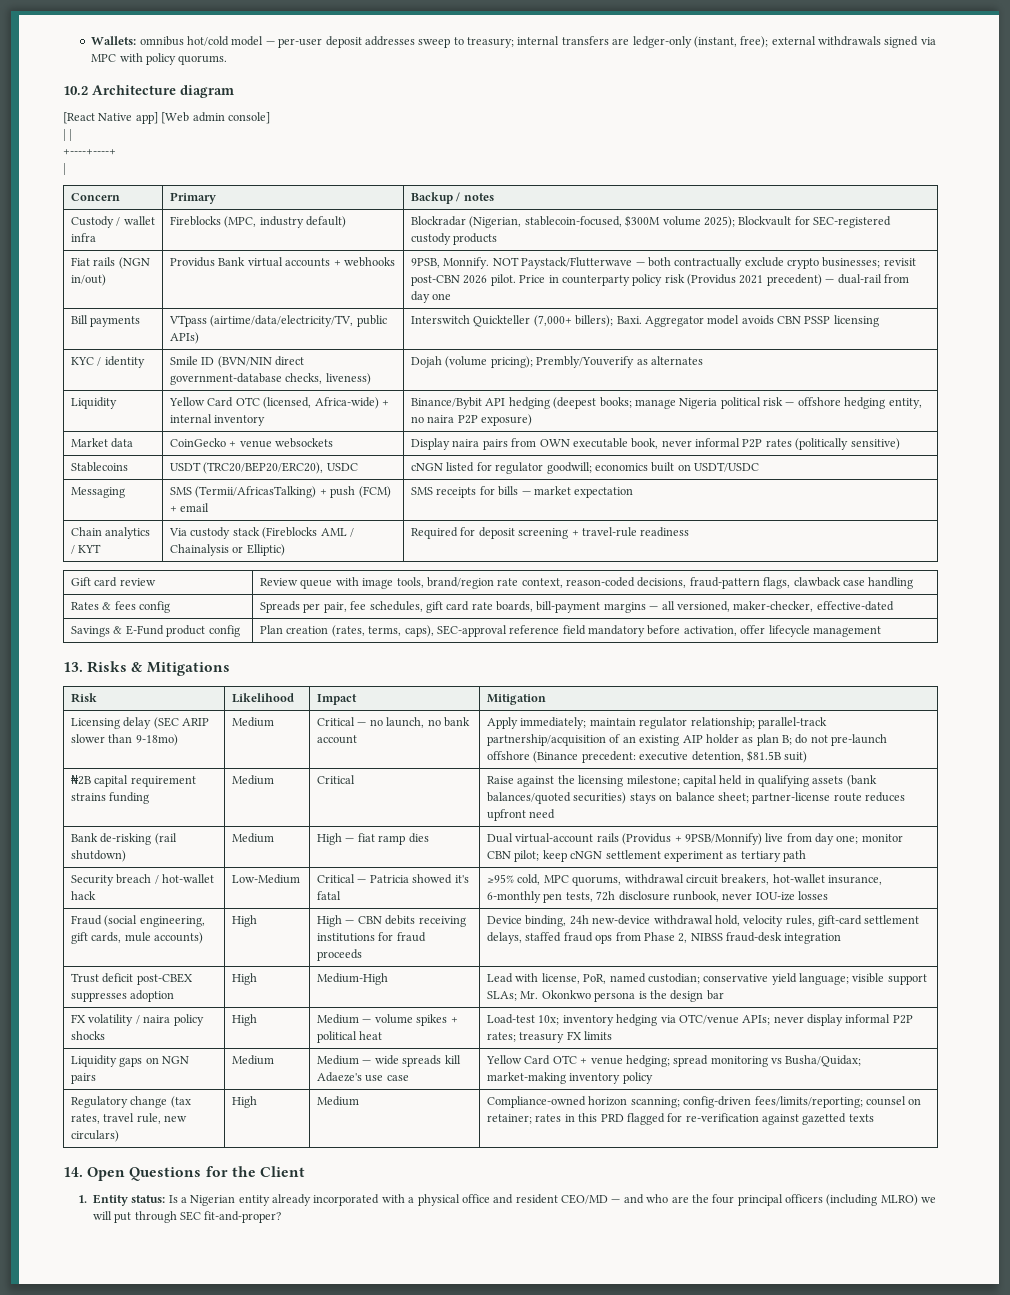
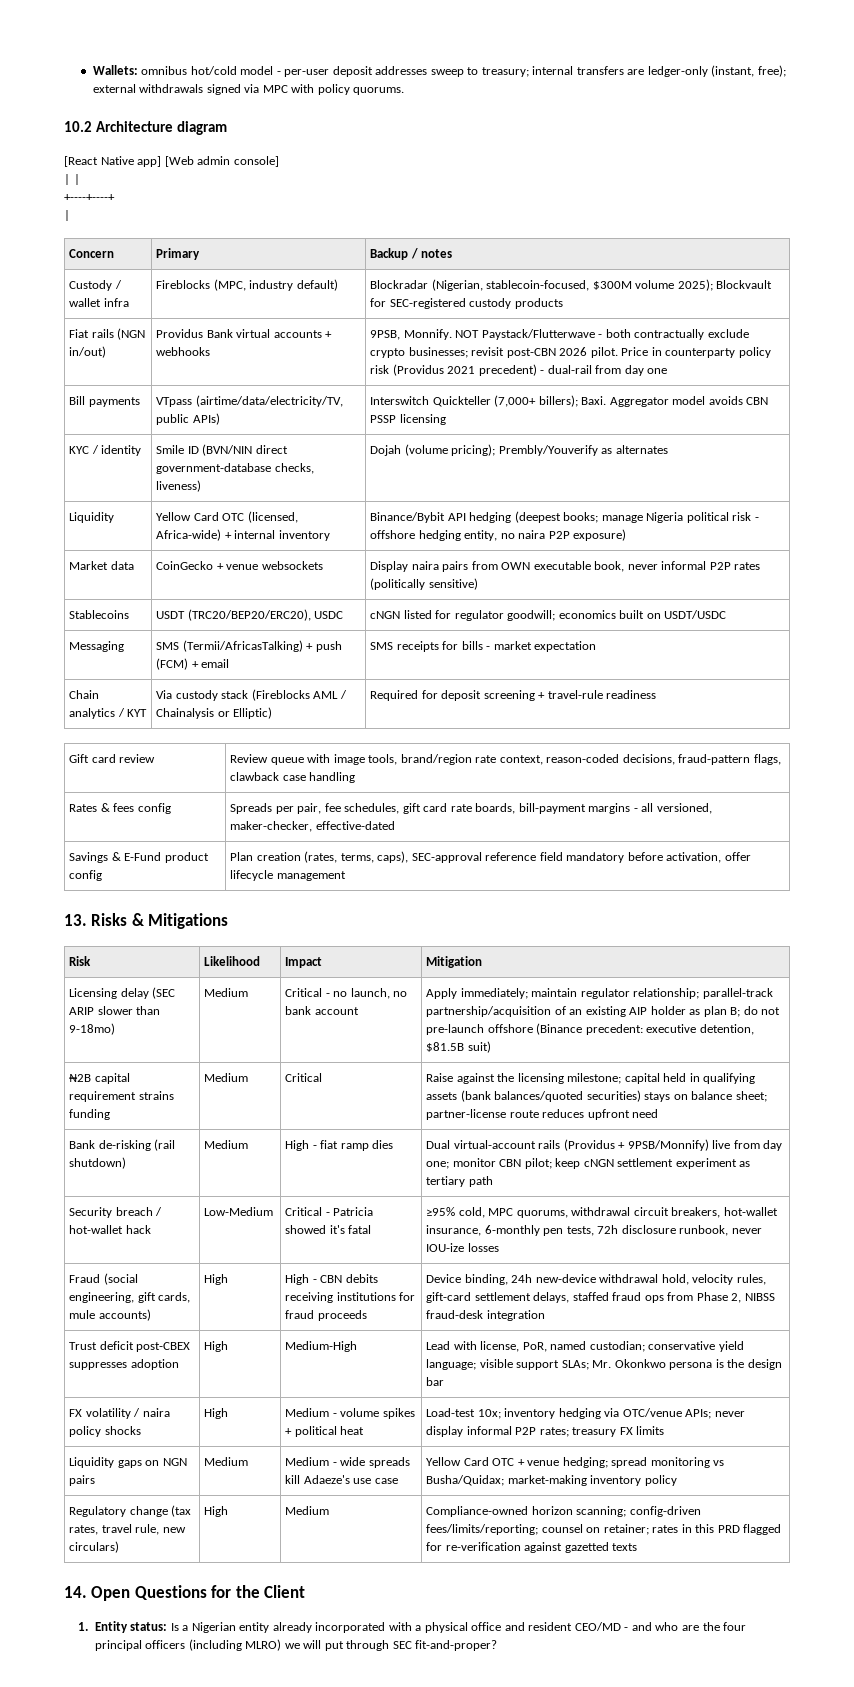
- Wallets: omnibus hot/cold model — per-user deposit addresses sweep to treasury; internal transfers are ledger-only (instant, free); external withdrawals signed via MPC with policy quorums.
+ Wallets: omnibus hot/cold model - per-user deposit addresses sweep to treasury; internal transfers are ledger-only (instant, free); external withdrawals signed via MPC with policy quorums.
- Fiat rails (NGN in/out) | Providus Bank virtual accounts + webhooks | 9PSB, Monnify. NOT Paystack/Flutterwave — both contractually exclude crypto businesses; revisit post-CBN 2026 pilot. Price in counterparty policy risk (Providus 2021 precedent) — dual-rail from day one
+ Fiat rails (NGN in/out) | Providus Bank virtual accounts + webhooks | 9PSB, Monnify. NOT Paystack/Flutterwave - both contractually exclude crypto businesses; revisit post-CBN 2026 pilot. Price in counterparty policy risk (Providus 2021 precedent) - dual-rail from day one
- Liquidity | Yellow Card OTC (licensed, Africa-wide) + internal inventory | Binance/Bybit API hedging (deepest books; manage Nigeria political risk — offshore hedging entity, no naira P2P exposure)
+ Liquidity | Yellow Card OTC (licensed, Africa-wide) + internal inventory | Binance/Bybit API hedging (deepest books; manage Nigeria political risk - offshore hedging entity, no naira P2P exposure)
- Messaging | SMS (Termii/AfricasTalking) + push (FCM) + email | SMS receipts for bills — market expectation
+ Messaging | SMS (Termii/AfricasTalking) + push (FCM) + email | SMS receipts for bills - market expectation
- Rates & fees config | Spreads per pair, fee schedules, gift card rate boards, bill-payment margins — all versioned, maker-checker, effective-dated
+ Rates & fees config | Spreads per pair, fee schedules, gift card rate boards, bill-payment margins - all versioned, maker-checker, effective-dated
- Licensing delay (SEC ARIP slower than 9-18mo) | Medium | Critical — no launch, no bank account | Apply immediately; maintain regulator relationship; parallel-track partnership/acquisition of an existing AIP holder as plan B; do not pre-launch offshore (Binance precedent: executive detention, $81.5B suit)
+ Licensing delay (SEC ARIP slower than 9-18mo) | Medium | Critical - no launch, no bank account | Apply immediately; maintain regulator relationship; parallel-track partnership/acquisition of an existing AIP holder as plan B; do not pre-launch offshore (Binance precedent: executive detention, $81.5B suit)
- Bank de-risking (rail shutdown) | Medium | High — fiat ramp dies | Dual virtual-account rails (Providus + 9PSB/Monnify) live from day one; monitor CBN pilot; keep cNGN settlement experiment as tertiary path
+ Bank de-risking (rail shutdown) | Medium | High - fiat ramp dies | Dual virtual-account rails (Providus + 9PSB/Monnify) live from day one; monitor CBN pilot; keep cNGN settlement experiment as tertiary path
- Security breach / hot-wallet hack | Low-Medium | Critical — Patricia showed it's fatal | ≥95% cold, MPC quorums, withdrawal circuit breakers, hot-wallet insurance, 6-monthly pen tests, 72h disclosure runbook, never IOU-ize losses
+ Security breach / hot-wallet hack | Low-Medium | Critical - Patricia showed it's fatal | ≥95% cold, MPC quorums, withdrawal circuit breakers, hot-wallet insurance, 6-monthly pen tests, 72h disclosure runbook, never IOU-ize losses
- Fraud (social engineering, gift cards, mule accounts) | High | High — CBN debits receiving institutions for fraud proceeds | Device binding, 24h new-device withdrawal hold, velocity rules, gift-card settlement delays, staffed fraud ops from Phase 2, NIBSS fraud-desk integration
+ Fraud (social engineering, gift cards, mule accounts) | High | High - CBN debits receiving institutions for fraud proceeds | Device binding, 24h new-device withdrawal hold, velocity rules, gift-card settlement delays, staffed fraud ops from Phase 2, NIBSS fraud-desk integration
- FX volatility / naira policy shocks | High | Medium — volume spikes + political heat | Load-test 10x; inventory hedging via OTC/venue APIs; never display informal P2P rates; treasury FX limits
+ FX volatility / naira policy shocks | High | Medium - volume spikes + political heat | Load-test 10x; inventory hedging via OTC/venue APIs; never display informal P2P rates; treasury FX limits
- Liquidity gaps on NGN pairs | Medium | Medium — wide spreads kill Adaeze's use case | Yellow Card OTC + venue hedging; spread monitoring vs Busha/Quidax; market-making inventory policy
+ Liquidity gaps on NGN pairs | Medium | Medium - wide spreads kill Adaeze's use case | Yellow Card OTC + venue hedging; spread monitoring vs Busha/Quidax; market-making inventory policy
- 1. Entity status: Is a Nigerian entity already incorporated with a physical office and resident CEO/MD — and who are the four principal officers (including MLRO) we will put through SEC fit-and-proper?
+ 1. Entity status: Is a Nigerian entity already incorporated with a physical office and resident CEO/MD - and who are the four principal officers (including MLRO) we will put through SEC fit-and-proper?

